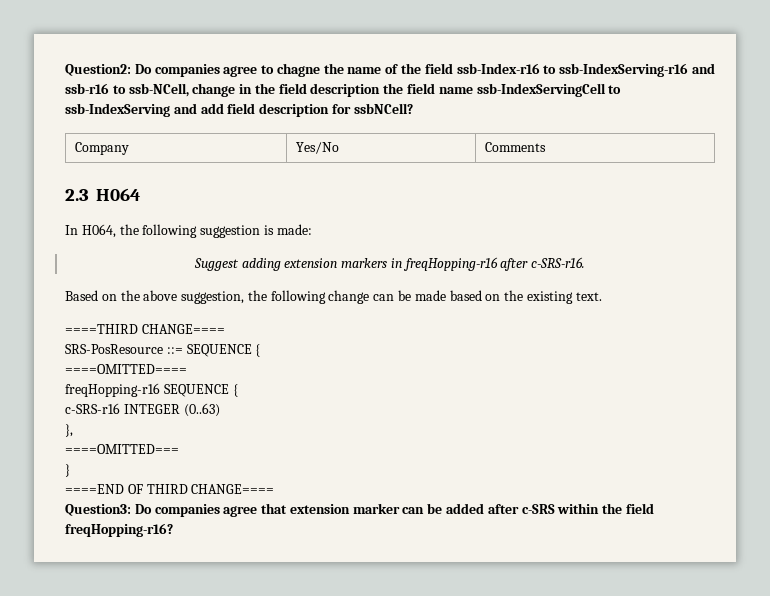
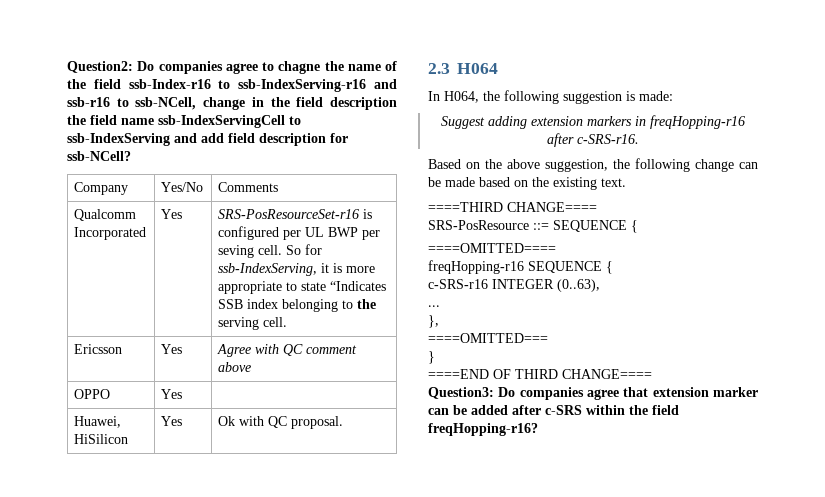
- Question2: Do companies agree to chagne the name of the field ssb-Index-r16 to ssb-IndexServing-r16 and ssb-r16 to ssb-NCell, change in the field description the field name ssb-IndexServingCell to ssb-IndexServing and add field description for ssbNCell?
+ Question2: Do companies agree to chagne the name of the field ssb-Index-r16 to ssb-IndexServing-r16 and ssb-r16 to ssb-NCell, change in the field description the field name ssb-IndexServingCell to ssb-IndexServing and add field description for ssb-NCell?
+ Qualcomm Incorporated | Yes | SRS-PosResourceSet-r16 is configured per UL BWP per seving cell. So for ssb-IndexServing, it is more appropriate to state “Indicates SSB index belonging to the serving cell.
+ Ericsson | Yes | Agree with QC comment above
+ OPPO | Yes |
+ Huawei, HiSilicon | Yes | Ok with QC proposal.
- c-SRS-r16 INTEGER (0..63)
+ c-SRS-r16 INTEGER (0..63),
+ ...

